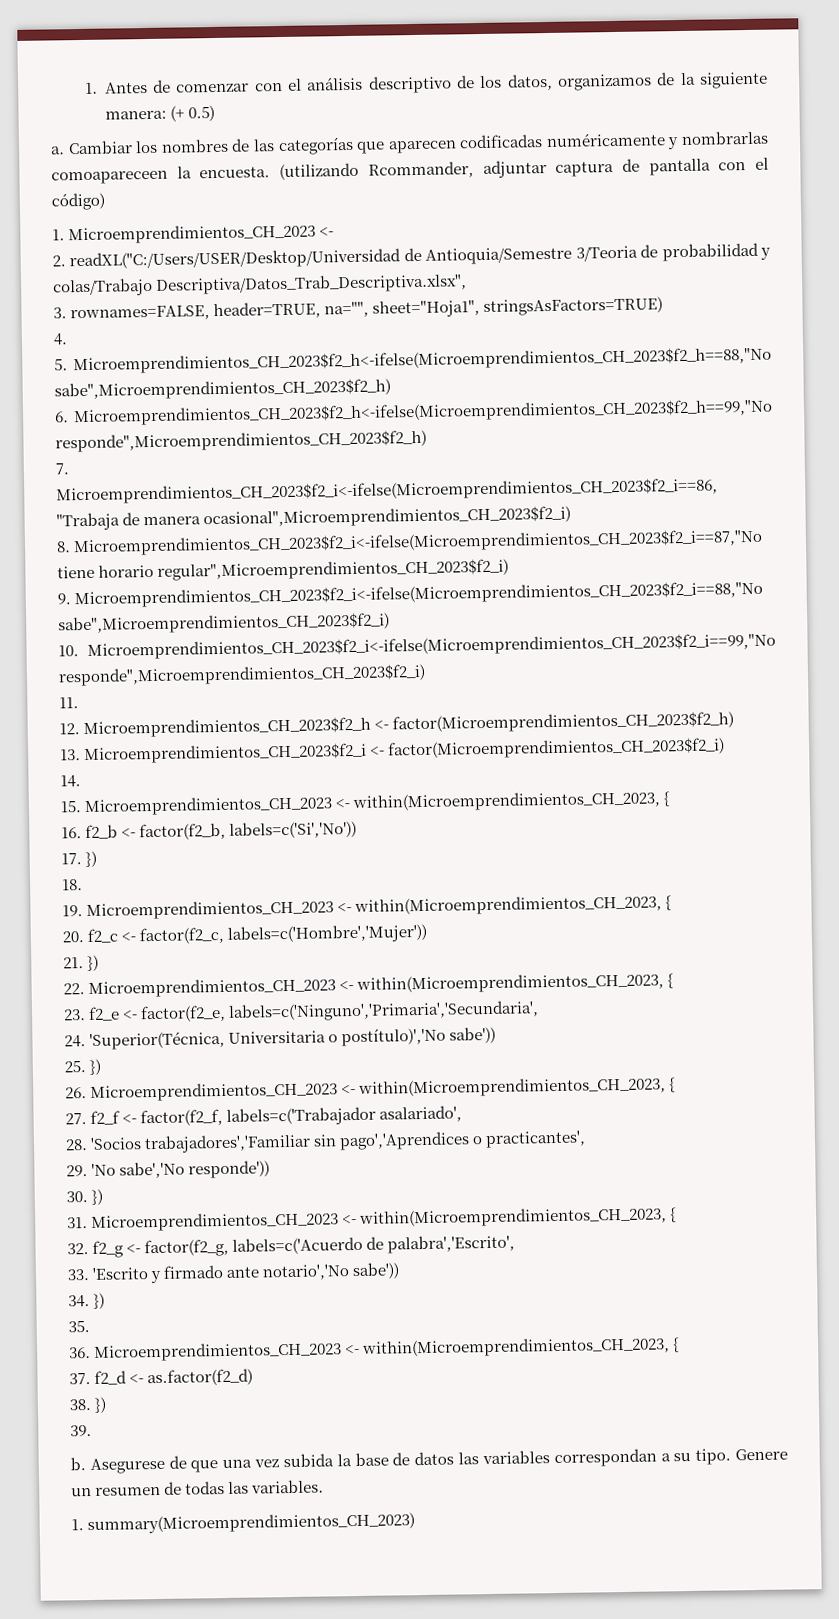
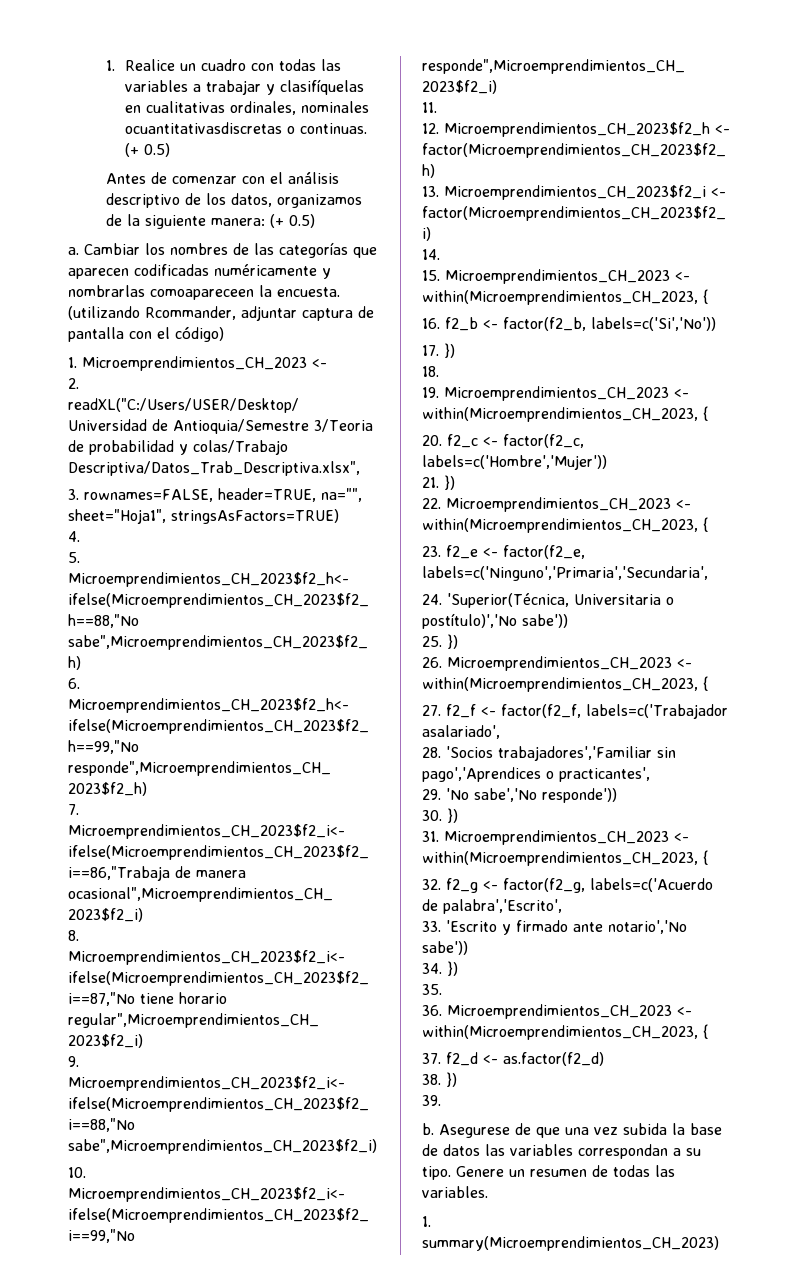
- 1. Antes de comenzar con el análisis descriptivo de los datos, organizamos de la siguiente manera: (+ 0.5)
+ 1. Realice un cuadro con todas las variables a trabajar y clasifíquelas en cualitativas ordinales, nominales ocuantitativasdiscretas o continuas. (+ 0.5)
+ Antes de comenzar con el análisis descriptivo de los datos, organizamos de la siguiente manera: (+ 0.5)

